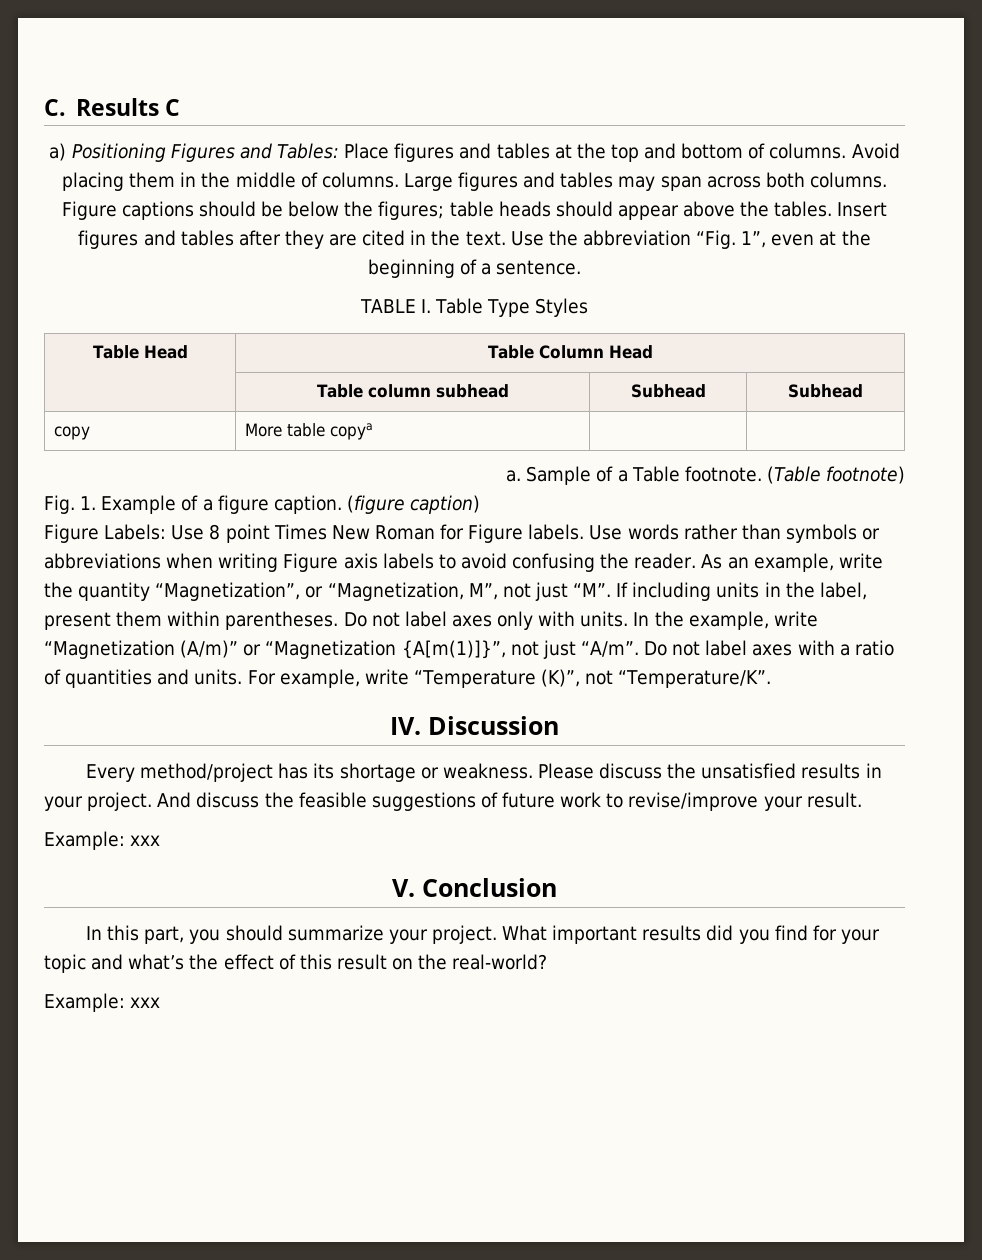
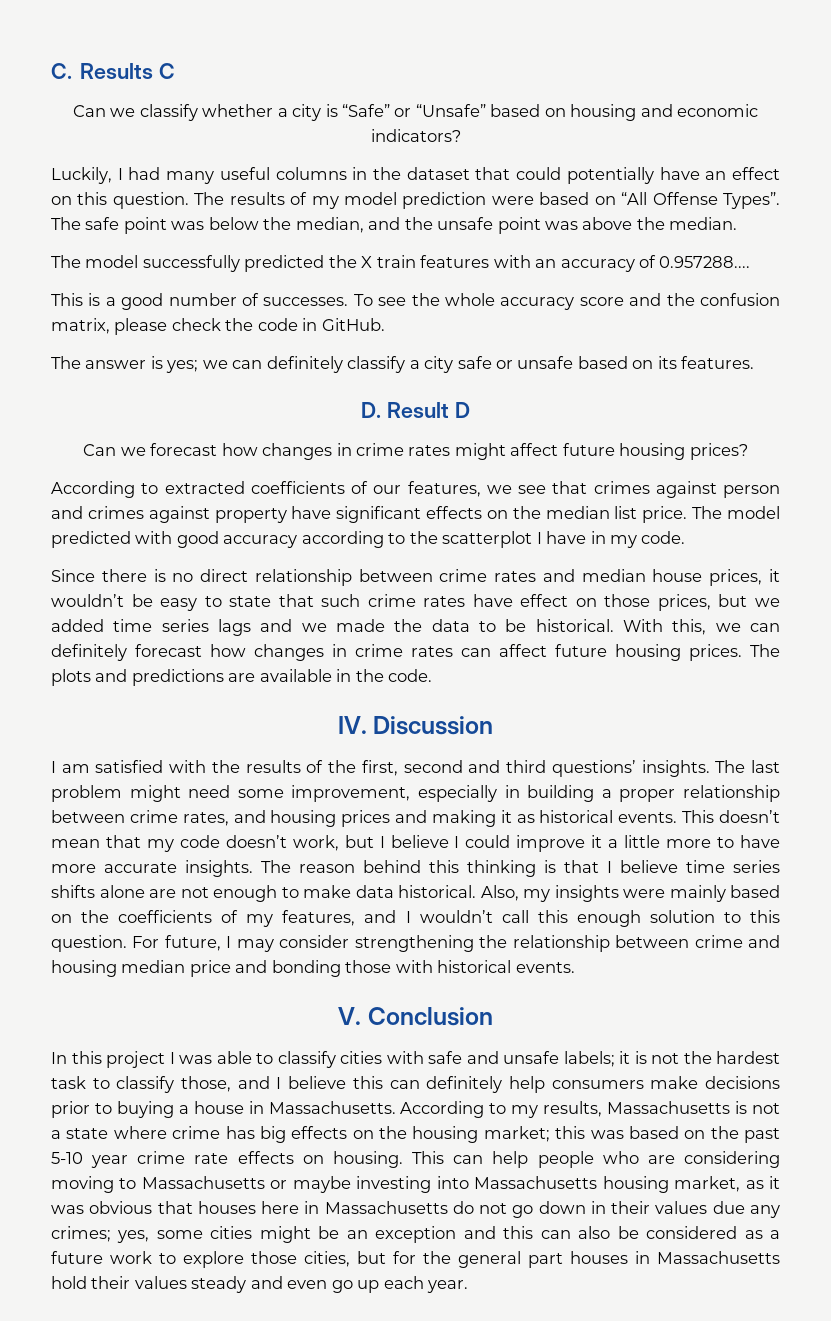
- a) Positioning Figures and Tables: Place figures and tables at the top and bottom of columns. Avoid placing them in the middle of columns. Large figures and tables may span across both columns. Figure captions should be below the figures; table heads should appear above the tables. Insert figures and tables after they are cited in the text. Use the abbreviation “Fig. 1”, even at the beginning of a sentence.
- TABLE I. Table Type Styles
- Table Head | Table Column Head
- | Table column subhead | Subhead | Subhead
- copy | More table copya | |
- a. Sample of a Table footnote. (Table footnote)
- Fig. 1. Example of a figure caption. (figure caption)
- Figure Labels: Use 8 point Times New Roman for Figure labels. Use words rather than symbols or abbreviations when writing Figure axis labels to avoid confusing the reader. As an example, write the quantity “Magnetization”, or “Magnetization, M”, not just “M”. If including units in the label, present them within parentheses. Do not label axes only with units. In the example, write “Magnetization (A/m)” or “Magnetization {A[m(1)]}”, not just “A/m”. Do not label axes with a ratio of quantities and units. For example, write “Temperature (K)”, not “Temperature/K”.
+ Can we classify whether a city is “Safe” or “Unsafe” based on housing and economic indicators?
+ Luckily, I had many useful columns in the dataset that could potentially have an effect on this question. The results of my model prediction were based on “All Offense Types”. The safe point was below the median, and the unsafe point was above the median.
+ The model successfully predicted the X train features with an accuracy of 0.957288....
+ This is a good number of successes. To see the whole accuracy score and the confusion matrix, please check the code in GitHub.
+ The answer is yes; we can definitely classify a city safe or unsafe based on its features.
+ D. Result D
+ Can we forecast how changes in crime rates might affect future housing prices?
+ According to extracted coefficients of our features, we see that crimes against person and crimes against property have significant effects on the median list price. The model predicted with good accuracy according to the scatterplot I have in my code.
+ Since there is no direct relationship between crime rates and median house prices, it wouldn’t be easy to state that such crime rates have effect on those prices, but we added time series lags and we made the data to be historical. With this, we can definitely forecast how changes in crime rates can affect future housing prices. The plots and predictions are available in the code.
  IV. Discussion
- Every method/project has its shortage or weakness. Please discuss the unsatisfied results in your project. And discuss the feasible suggestions of future work to revise/improve your result.
- Example: xxx
+ I am satisfied with the results of the first, second and third questions’ insights. The last problem might need some improvement, especially in building a proper relationship between crime rates, and housing prices and making it as historical events. This doesn’t mean that my code doesn’t work, but I believe I could improve it a little more to have more accurate insights. The reason behind this thinking is that I believe time series shifts alone are not enough to make data historical. Also, my insights were mainly based on the coefficients of my features, and I wouldn’t call this enough solution to this question. For future, I may consider strengthening the relationship between crime and housing median price and bonding those with historical events.
  V. Conclusion
- In this part, you should summarize your project. What important results did you find for your topic and what’s the effect of this result on the real-world?
- Example: xxx
+ In this project I was able to classify cities with safe and unsafe labels; it is not the hardest task to classify those, and I believe this can definitely help consumers make decisions prior to buying a house in Massachusetts. According to my results, Massachusetts is not a state where crime has big effects on the housing market; this was based on the past 5-10 year crime rate effects on housing. This can help people who are considering moving to Massachusetts or maybe investing into Massachusetts housing market, as it was obvious that houses here in Massachusetts do not go down in their values due any crimes; yes, some cities might be an exception and this can also be considered as a future work to explore those cities, but for the general part houses in Massachusetts hold their values steady and even go up each year.

